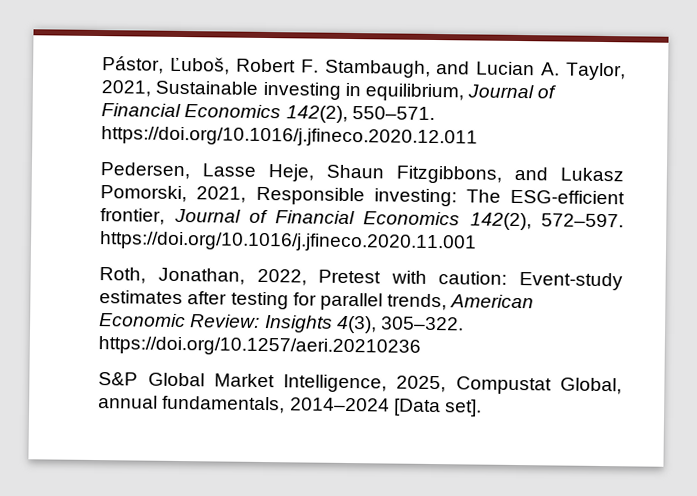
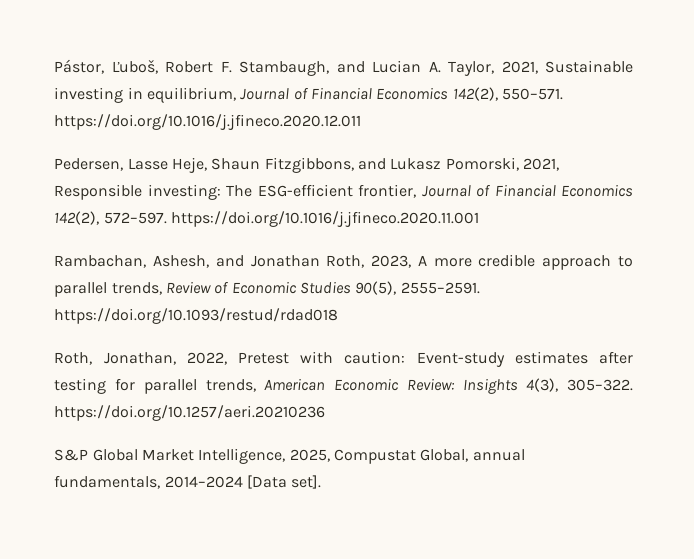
+ Rambachan, Ashesh, and Jonathan Roth, 2023, A more credible approach to parallel trends, Review of Economic Studies 90(5), 2555–2591. https://doi.org/10.1093/restud/rdad018

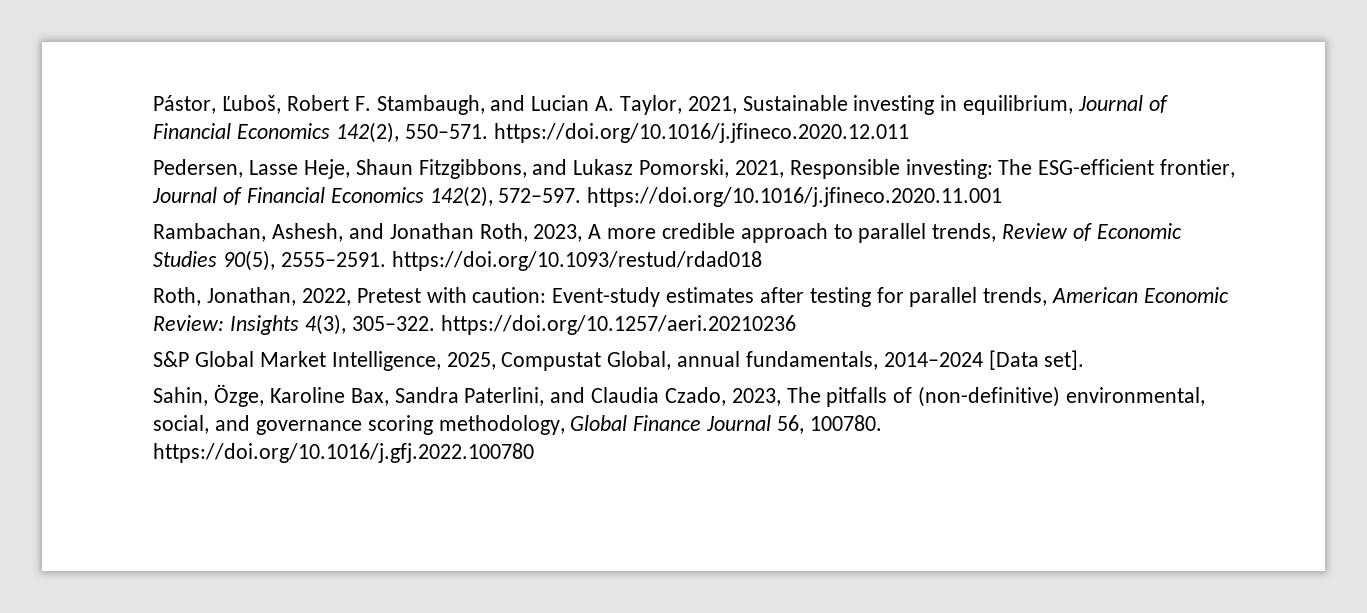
+ Sahin, Özge, Karoline Bax, Sandra Paterlini, and Claudia Czado, 2023, The pitfalls of (non-definitive) environmental, social, and governance scoring methodology, Global Finance Journal 56, 100780. https://doi.org/10.1016/j.gfj.2022.100780

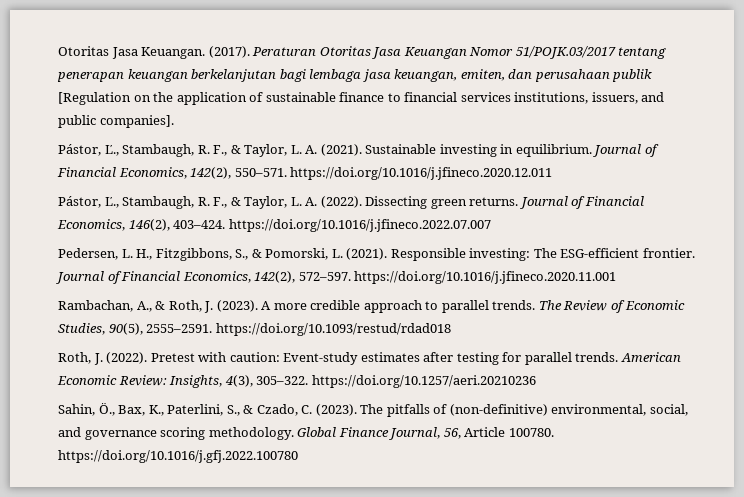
- Pástor, Ľuboš, Robert F. Stambaugh, and Lucian A. Taylor, 2021, Sustainable investing in equilibrium, Journal of Financial Economics 142(2), 550–571. https://doi.org/10.1016/j.jfineco.2020.12.011
+ Otoritas Jasa Keuangan. (2017). Peraturan Otoritas Jasa Keuangan Nomor 51/POJK.03/2017 tentang penerapan keuangan berkelanjutan bagi lembaga jasa keuangan, emiten, dan perusahaan publik [Regulation on the application of sustainable finance to financial services institutions, issuers, and public companies].
+ Pástor, Ľ., Stambaugh, R. F., & Taylor, L. A. (2021). Sustainable investing in equilibrium. Journal of Financial Economics, 142(2), 550–571. https://doi.org/10.1016/j.jfineco.2020.12.011
- Pedersen, Lasse Heje, Shaun Fitzgibbons, and Lukasz Pomorski, 2021, Responsible investing: The ESG-efficient frontier, Journal of Financial Economics 142(2), 572–597. https://doi.org/10.1016/j.jfineco.2020.11.001
+ Pástor, Ľ., Stambaugh, R. F., & Taylor, L. A. (2022). Dissecting green returns. Journal of Financial Economics, 146(2), 403–424. https://doi.org/10.1016/j.jfineco.2022.07.007
+ Pedersen, L. H., Fitzgibbons, S., & Pomorski, L. (2021). Responsible investing: The ESG-efficient frontier. Journal of Financial Economics, 142(2), 572–597. https://doi.org/10.1016/j.jfineco.2020.11.001
- Rambachan, Ashesh, and Jonathan Roth, 2023, A more credible approach to parallel trends, Review of Economic Studies 90(5), 2555–2591. https://doi.org/10.1093/restud/rdad018
+ Rambachan, A., & Roth, J. (2023). A more credible approach to parallel trends. The Review of Economic Studies, 90(5), 2555–2591. https://doi.org/10.1093/restud/rdad018
- Roth, Jonathan, 2022, Pretest with caution: Event-study estimates after testing for parallel trends, American Economic Review: Insights 4(3), 305–322. https://doi.org/10.1257/aeri.20210236
+ Roth, J. (2022). Pretest with caution: Event-study estimates after testing for parallel trends. American Economic Review: Insights, 4(3), 305–322. https://doi.org/10.1257/aeri.20210236
- S&P Global Market Intelligence, 2025, Compustat Global, annual fundamentals, 2014–2024 [Data set].
- Sahin, Özge, Karoline Bax, Sandra Paterlini, and Claudia Czado, 2023, The pitfalls of (non-definitive) environmental, social, and governance scoring methodology, Global Finance Journal 56, 100780. https://doi.org/10.1016/j.gfj.2022.100780
+ Sahin, Ö., Bax, K., Paterlini, S., & Czado, C. (2023). The pitfalls of (non-definitive) environmental, social, and governance scoring methodology. Global Finance Journal, 56, Article 100780. https://doi.org/10.1016/j.gfj.2022.100780

